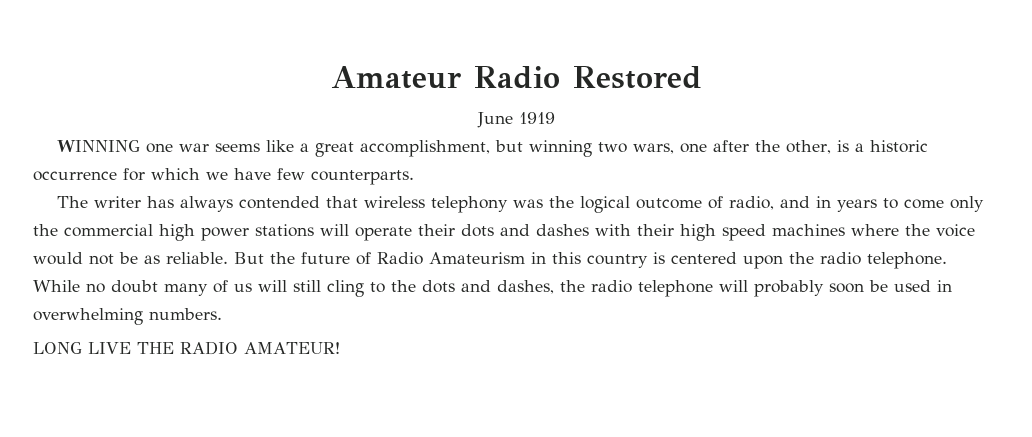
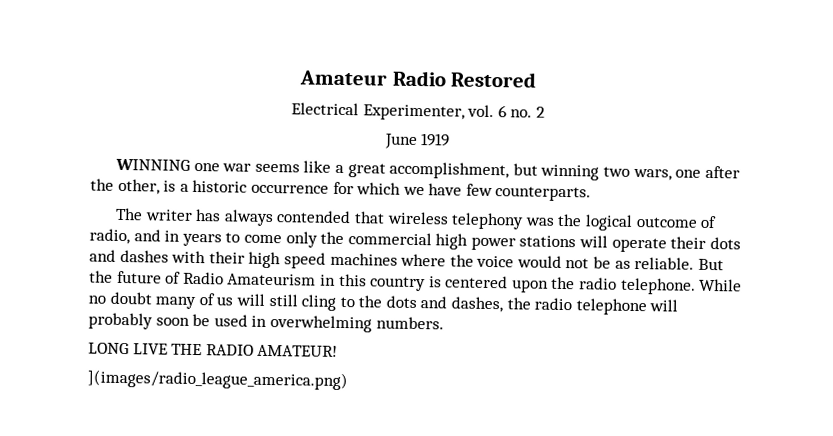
+ Electrical Experimenter, vol. 6 no. 2
+ ](images/radio_league_america.png)

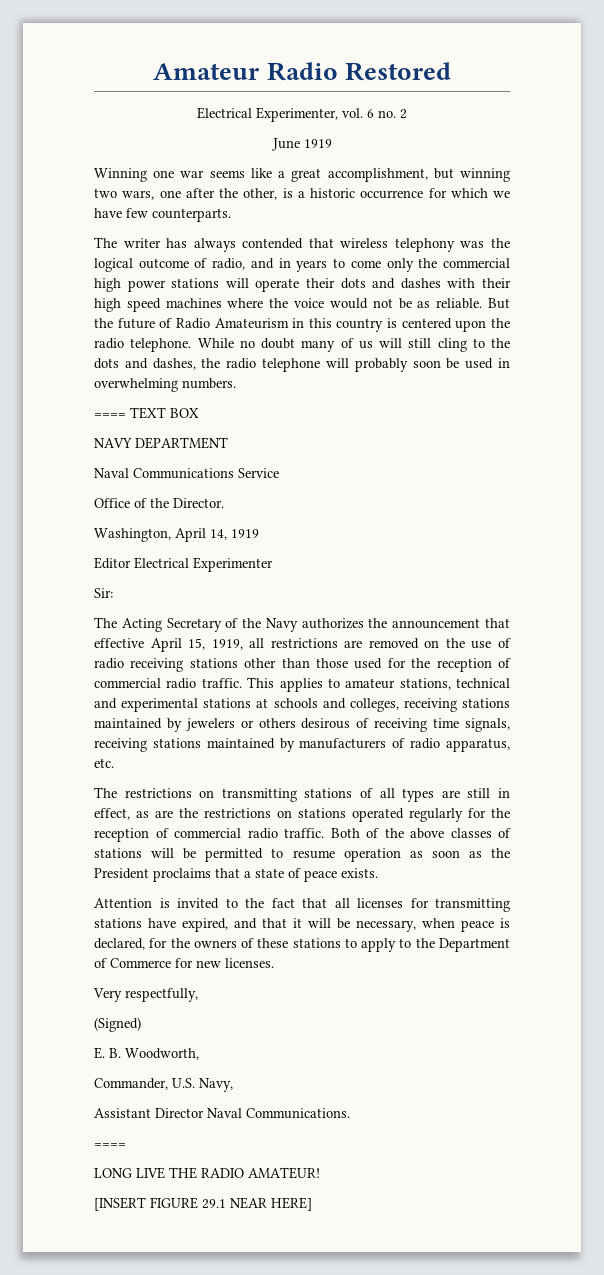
- WINNING one war seems like a great accomplishment, but winning two wars, one after the other, is a historic occurrence for which we have few counterparts.
+ Winning one war seems like a great accomplishment, but winning two wars, one after the other, is a historic occurrence for which we have few counterparts.
+ ==== TEXT BOX
+ NAVY DEPARTMENT
+ Naval Communications Service
+ Office of the Director.
+ Washington, April 14, 1919
+ Editor Electrical Experimenter
+ Sir:
+ The Acting Secretary of the Navy authorizes the announcement that effective April 15, 1919, all restrictions are removed on the use of radio receiving stations other than those used for the reception of commercial radio traffic. This applies to amateur stations, technical and experimental stations at schools and colleges, receiving stations maintained by jewelers or others desirous of receiving time signals, receiving stations maintained by manufacturers of radio apparatus, etc.
+ The restrictions on transmitting stations of all types are still in effect, as are the restrictions on stations operated regularly for the reception of commercial radio traffic. Both of the above classes of stations will be permitted to resume operation as soon as the President proclaims that a state of peace exists.
+ Attention is invited to the fact that all licenses for transmitting stations have expired, and that it will be necessary, when peace is declared, for the owners of these stations to apply to the Department of Commerce for new licenses.
+ Very respectfully,
+ (Signed)
+ E. B. Woodworth,
+ Commander, U.S. Navy,
+ Assistant Director Naval Communications.
+ ====
- ](images/radio_league_america.png)
+ [INSERT FIGURE 29.1 NEAR HERE]

